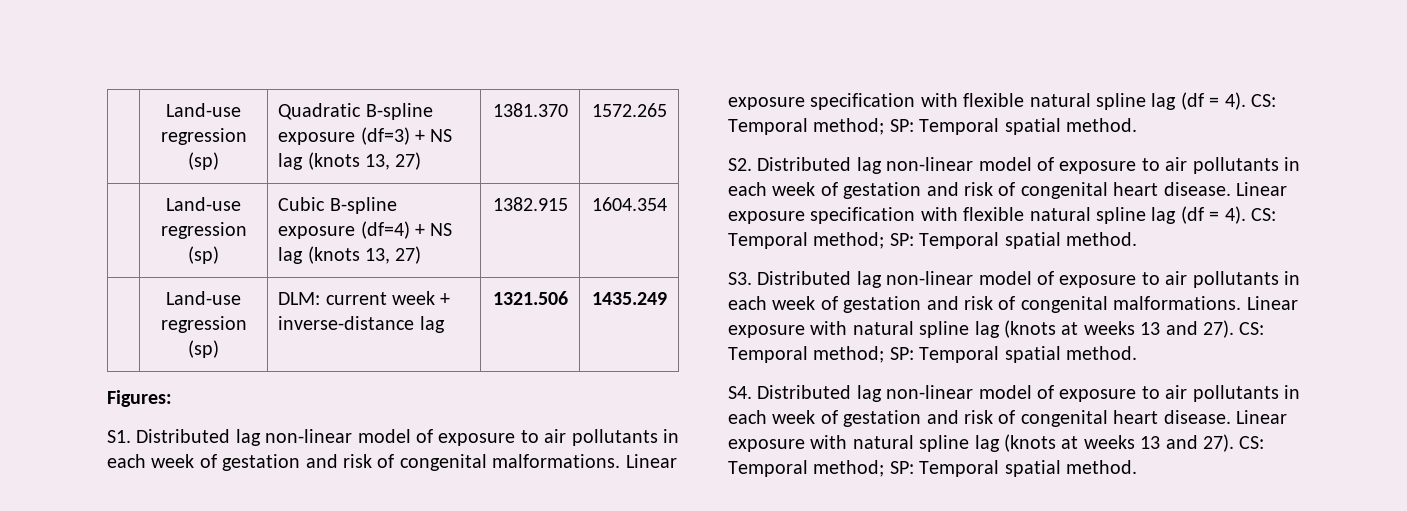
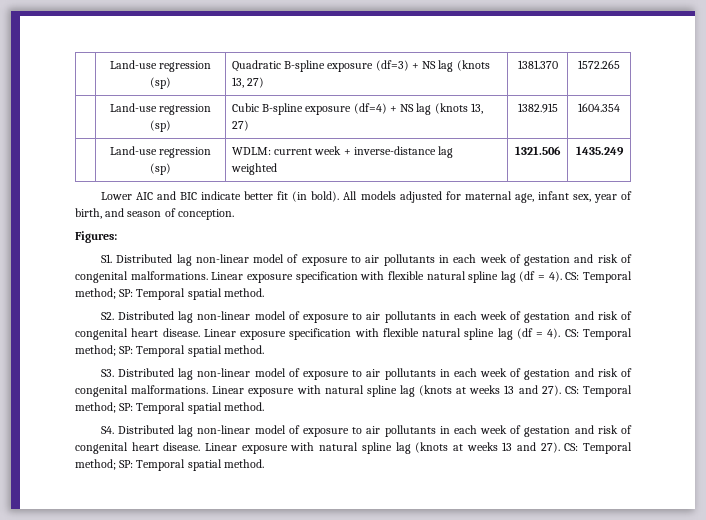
- | Land-use regression (sp) | DLM: current week + inverse-distance lag | 1321.506 | 1435.249
+ | Land-use regression (sp) | WDLM: current week + inverse-distance lag weighted | 1321.506 | 1435.249
+ Lower AIC and BIC indicate better fit (in bold). All models adjusted for maternal age, infant sex, year of birth, and season of conception.

